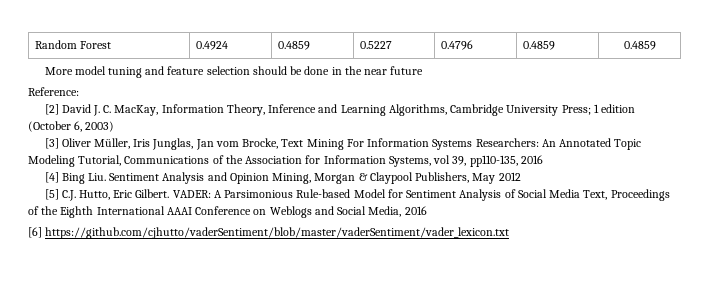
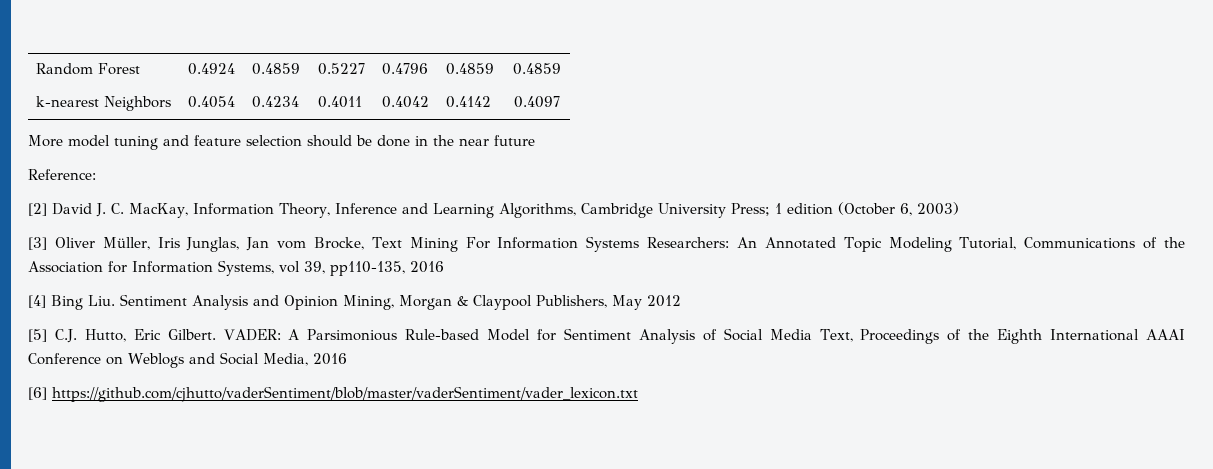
+ k-nearest Neighbors | 0.4054 | 0.4234 | 0.4011 | 0.4042 | 0.4142 | 0.4097

